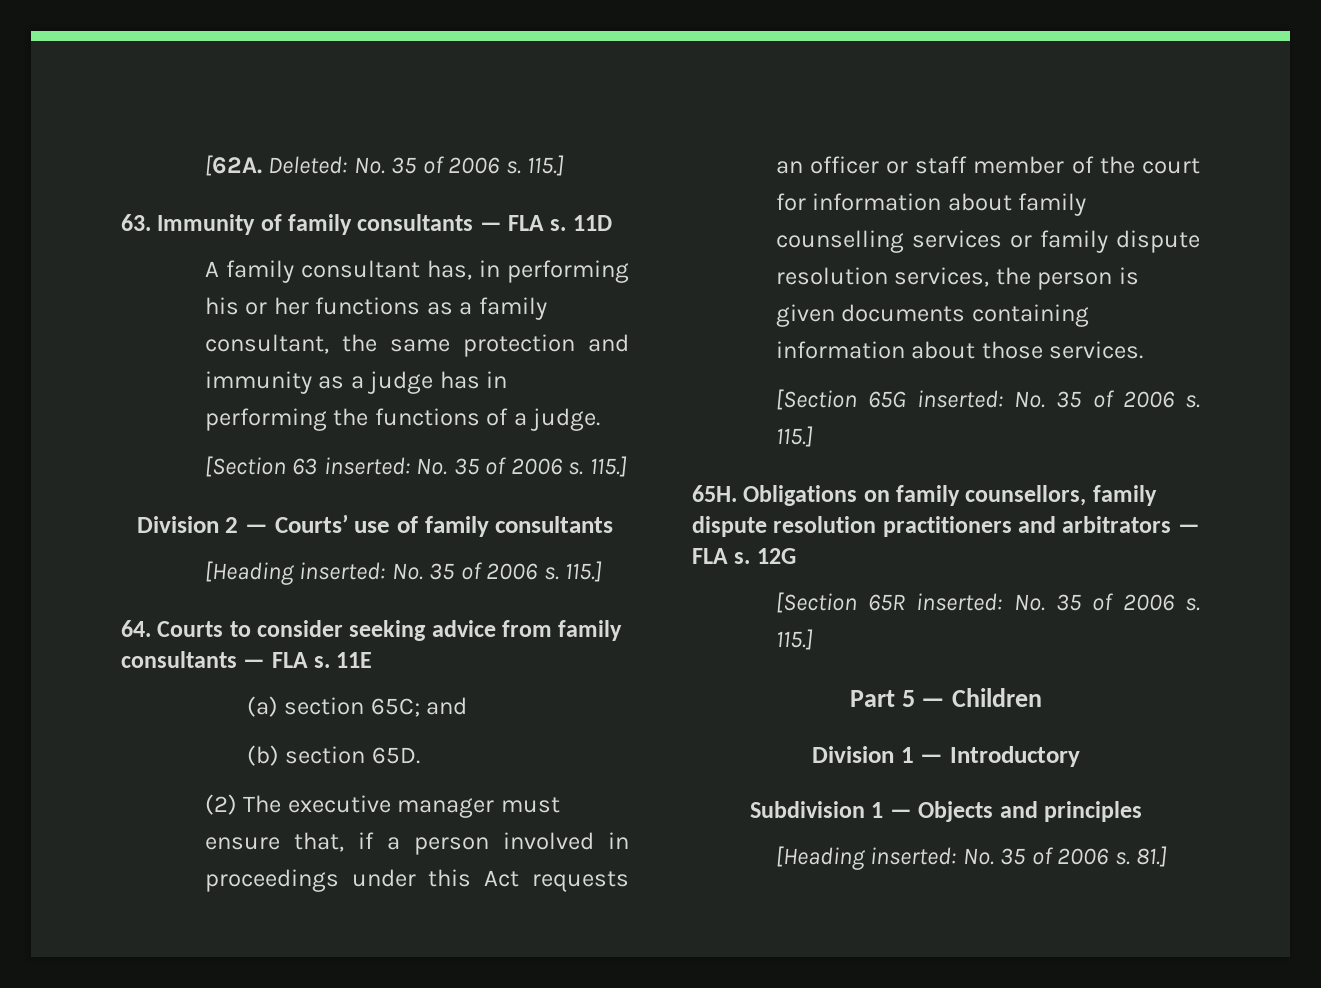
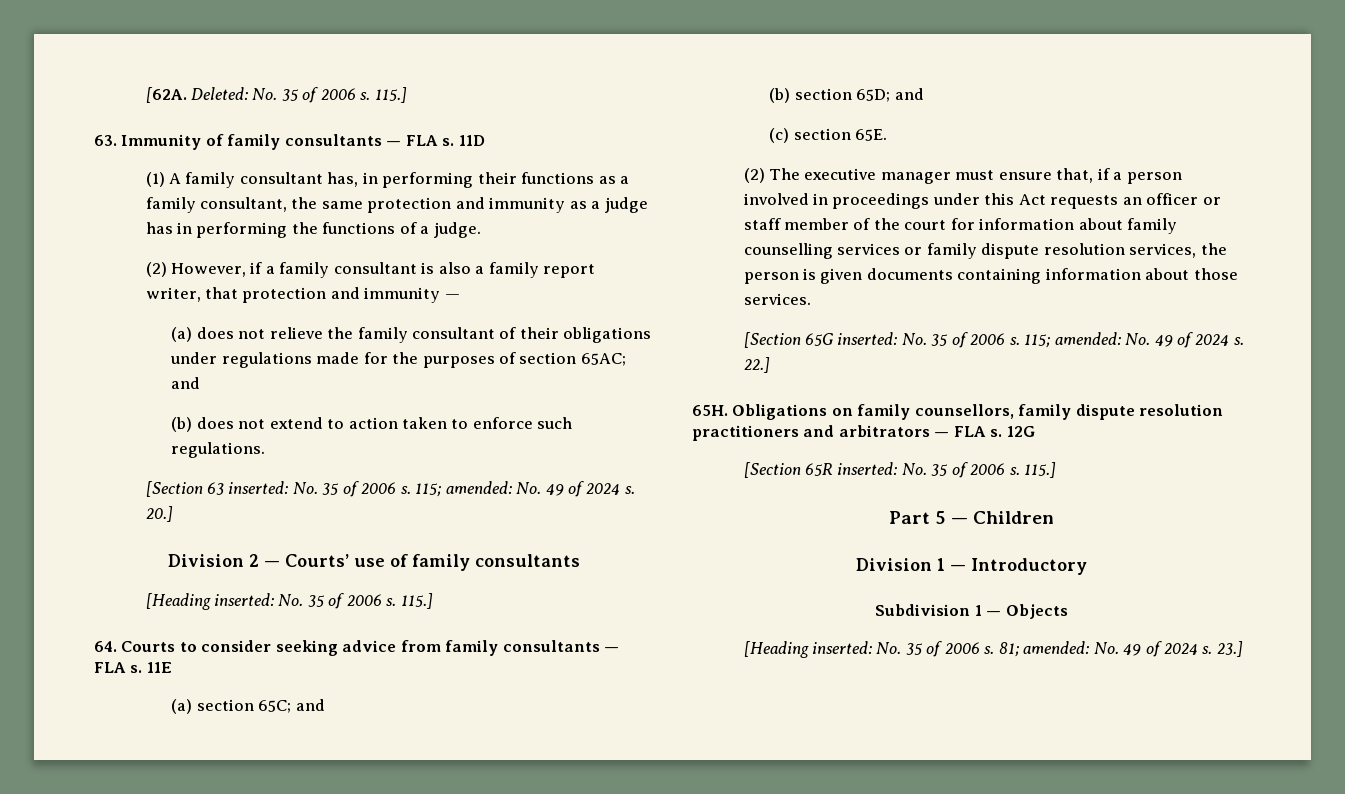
- A family consultant has, in performing his or her functions as a family consultant, the same protection and immunity as a judge has in performing the functions of a judge.
+ (1) A family consultant has, in performing their functions as a family consultant, the same protection and immunity as a judge has in performing the functions of a judge.
+ (2) However, if a family consultant is also a family report writer, that protection and immunity —
+ (a) does not relieve the family consultant of their obligations under regulations made for the purposes of section 65AC; and
+ (b) does not extend to action taken to enforce such regulations.
- [Section 63 inserted: No. 35 of 2006 s. 115.]
+ [Section 63 inserted: No. 35 of 2006 s. 115; amended: No. 49 of 2024 s. 20.]
- (b) section 65D.
+ (b) section 65D; and
+ (c) section 65E.
- [Section 65G inserted: No. 35 of 2006 s. 115.]
+ [Section 65G inserted: No. 35 of 2006 s. 115; amended: No. 49 of 2024 s. 22.]
- Subdivision 1 — Objects and principles
- [Heading inserted: No. 35 of 2006 s. 81.]
+ Subdivision 1 — Objects
+ [Heading inserted: No. 35 of 2006 s. 81; amended: No. 49 of 2024 s. 23.]

